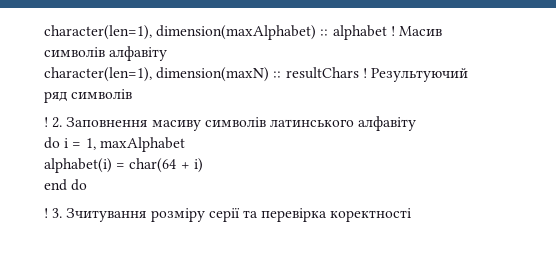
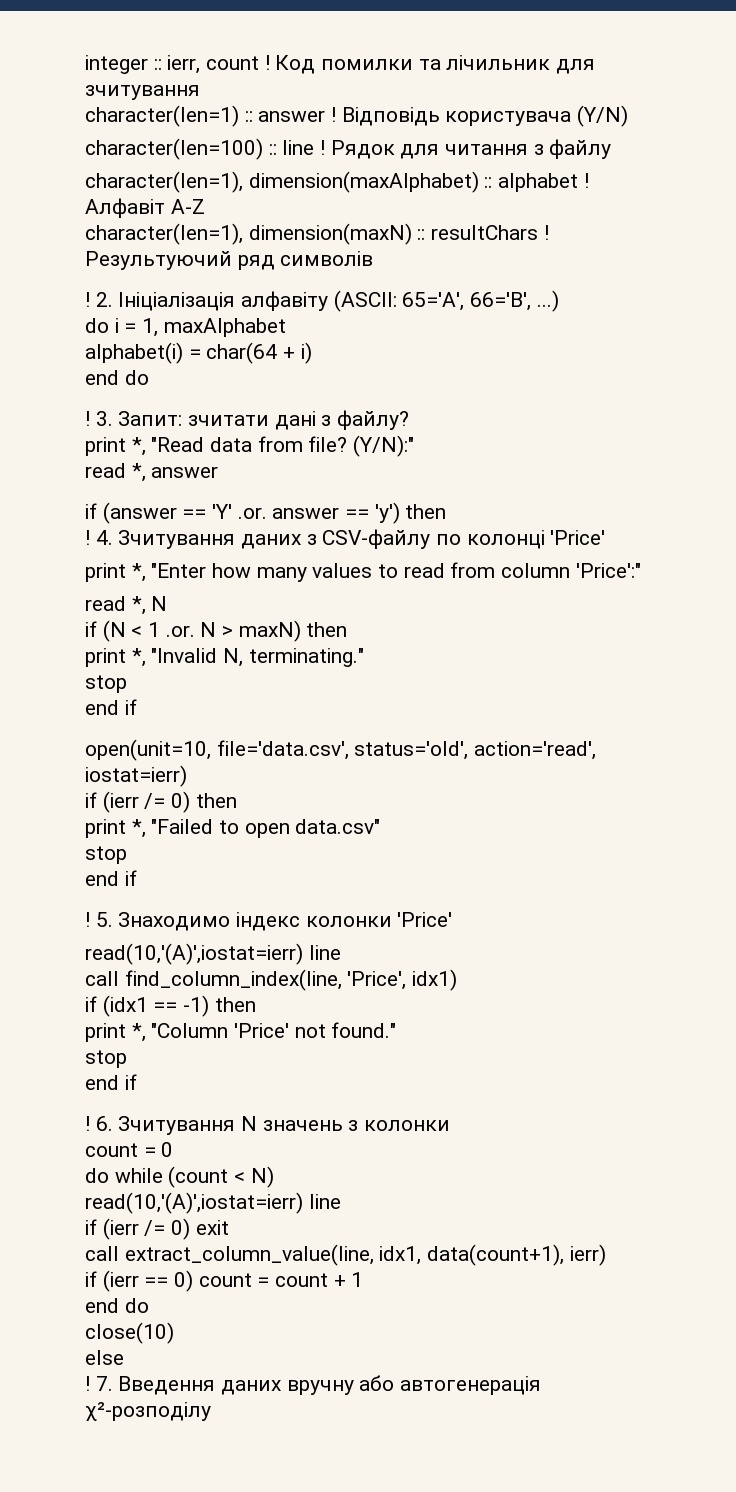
+ integer :: ierr, count ! Код помилки та лічильник для зчитування
+ character(len=1) :: answer ! Відповідь користувача (Y/N)
+ character(len=100) :: line ! Рядок для читання з файлу
- Масив символів алфавіту
+ Алфавіт A-Z
- 2. Заповнення масиву символів латинського алфавіту
+ 2. Ініціалізація алфавіту (ASCII: 65='A', 66='B', ...)
- 3. Зчитування розміру серії та перевірка коректності
+ 3. Запит: зчитати дані з файлу?
+ print *, "Read data from file? (Y/N):"
+ read *, answer
+ if (answer == 'Y' .or. answer == 'y') then
+ ! 4. Зчитування даних з CSV-файлу по колонці 'Price'
+ print *, "Enter how many values to read from column 'Price':"
+ read *, N
+ if (N < 1 .or. N > maxN) then
+ print *, "Invalid N, terminating."
+ stop
+ end if
+ open(unit=10, file='data.csv', status='old', action='read', iostat=ierr)
+ if (ierr /= 0) then
+ print *, "Failed to open data.csv"
+ stop
+ end if
+ ! 5. Знаходимо індекс колонки 'Price'
+ read(10,'(A)',iostat=ierr) line
+ call find_column_index(line, 'Price', idx1)
+ if (idx1 == -1) then
+ print *, "Column 'Price' not found."
+ stop
+ end if
+ ! 6. Зчитування N значень з колонки
+ count = 0
+ do while (count < N)
+ read(10,'(A)',iostat=ierr) line
+ if (ierr /= 0) exit
+ call extract_column_value(line, idx1, data(count+1), ierr)
+ if (ierr == 0) count = count + 1
+ end do
+ close(10)
+ else
+ ! 7. Введення даних вручну або автогенерація χ²-розподілу

